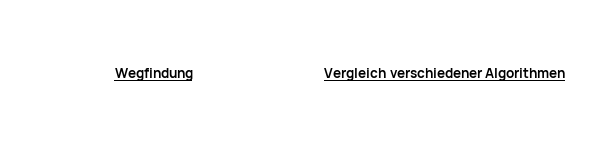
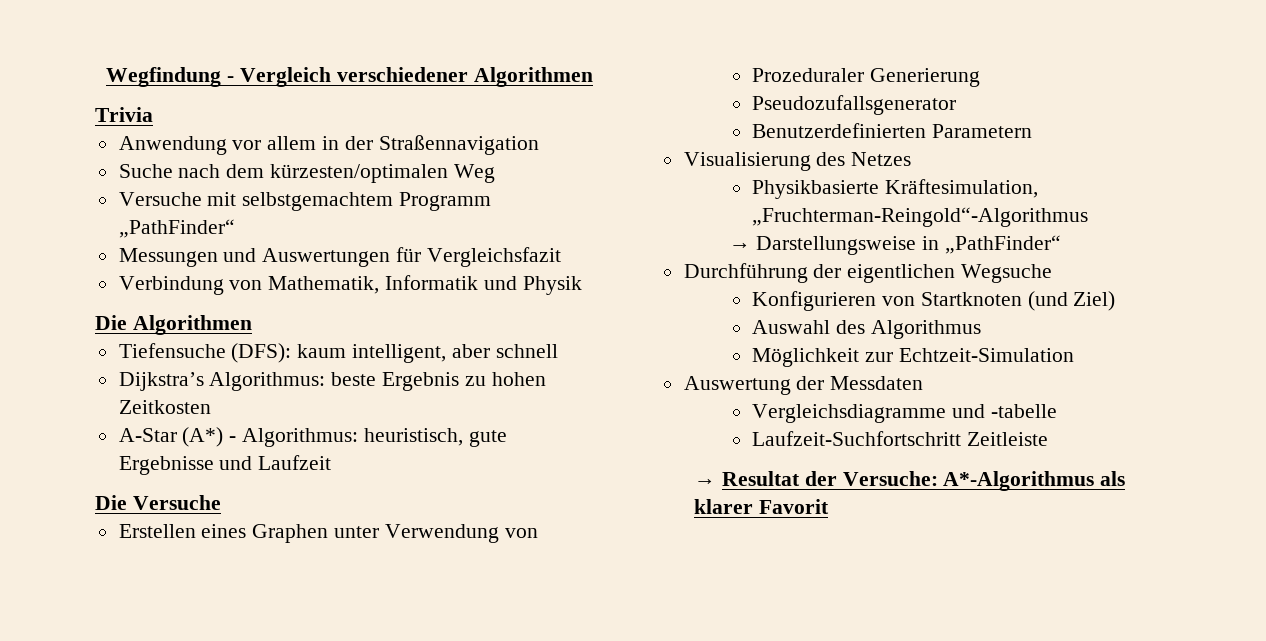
- Wegfindung
- Vergleich verschiedener Algorithmen
+ Wegfindung - Vergleich verschiedener Algorithmen
+ Trivia
+ Anwendung vor allem in der Straßennavigation
+ Suche nach dem kürzesten/optimalen Weg
+ Versuche mit selbstgemachtem Programm „PathFinder“
+ Messungen und Auswertungen für Vergleichsfazit
+ Verbindung von Mathematik, Informatik und Physik
+ Die Algorithmen
+ Tiefensuche (DFS): kaum intelligent, aber schnell
+ Dijkstra’s Algorithmus: beste Ergebnis zu hohen Zeitkosten
+ A-Star (A*) - Algorithmus: heuristisch, gute Ergebnisse und Laufzeit
+ Die Versuche
+ Erstellen eines Graphen unter Verwendung von
+ Prozeduraler Generierung
+ Pseudozufallsgenerator
+ Benutzerdefinierten Parametern
+ Visualisierung des Netzes
+ Physikbasierte Kräftesimulation, „Fruchterman-Reingold“-Algorithmus
+ → Darstellungsweise in „PathFinder“
+ Durchführung der eigentlichen Wegsuche
+ Konfigurieren von Startknoten (und Ziel)
+ Auswahl des Algorithmus
+ Möglichkeit zur Echtzeit-Simulation
+ Auswertung der Messdaten
+ Vergleichsdiagramme und -tabelle
+ Laufzeit-Suchfortschritt Zeitleiste
+ → Resultat der Versuche: A*-Algorithmus als klarer Favorit

